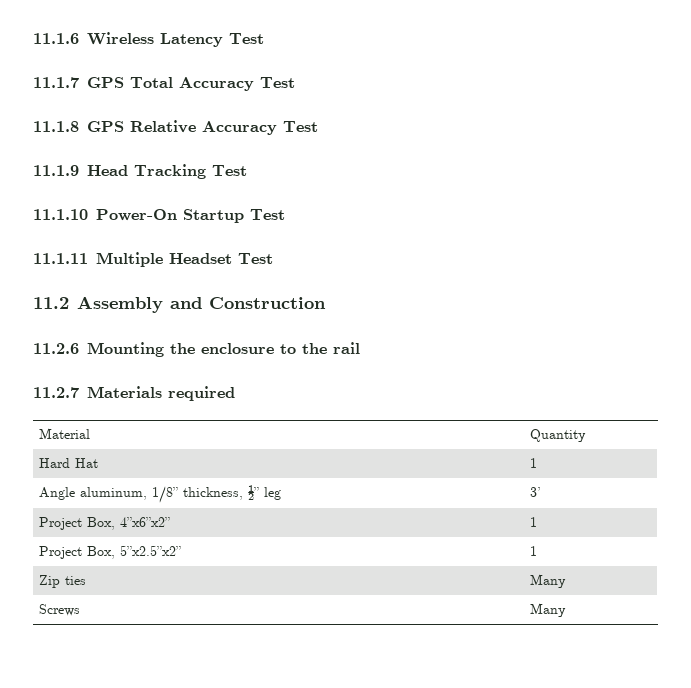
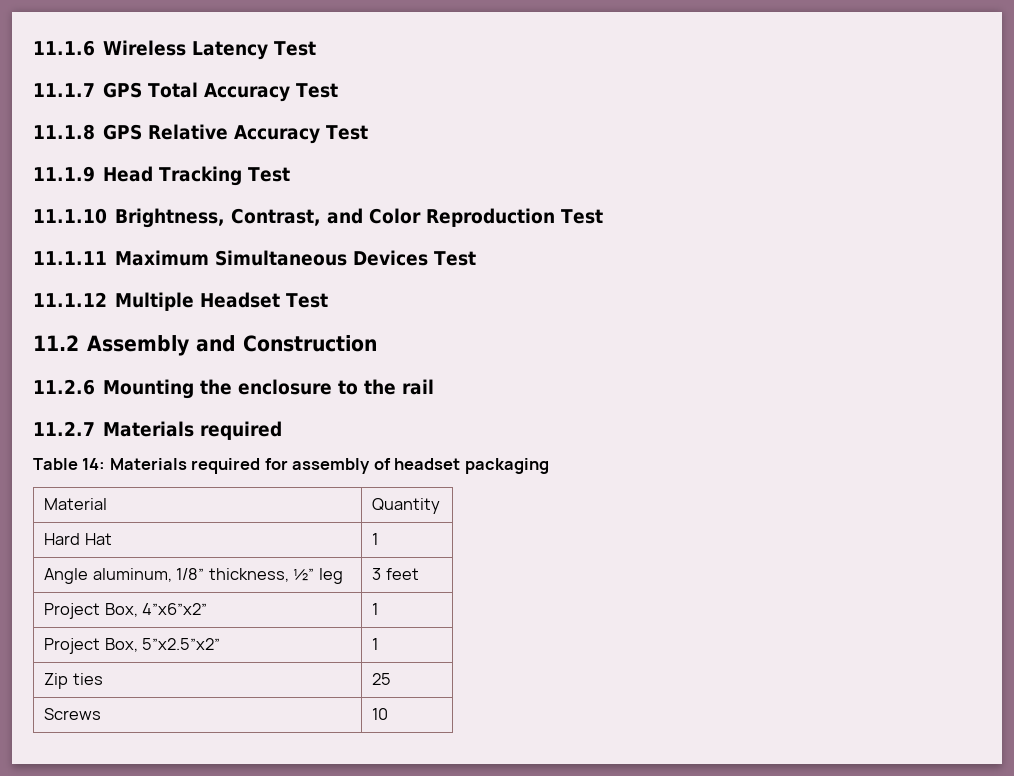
- 11.1.10 Power-On Startup Test
- 11.1.11 Multiple Headset Test
+ 11.1.10 Brightness, Contrast, and Color Reproduction Test
+ 11.1.11 Maximum Simultaneous Devices Test
+ 11.1.12 Multiple Headset Test
+ Table 14: Materials required for assembly of headset packaging
- Angle aluminum, 1/8” thickness, ½” leg | 3’
+ Angle aluminum, 1/8” thickness, ½” leg | 3 feet
- Zip ties | Many
+ Zip ties | 25
- Screws | Many
+ Screws | 10

